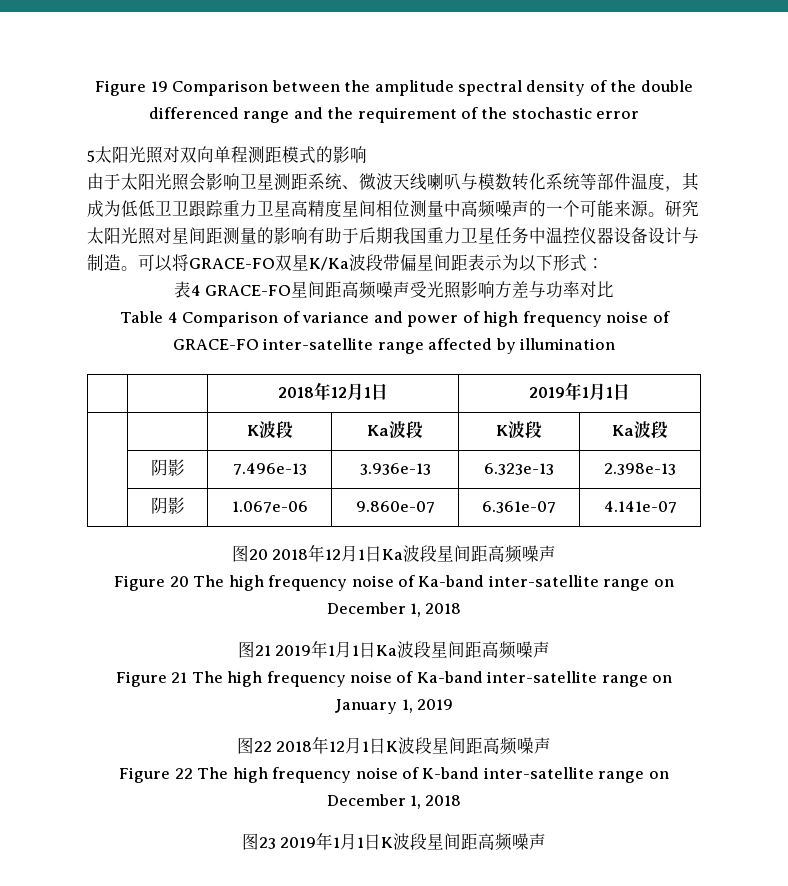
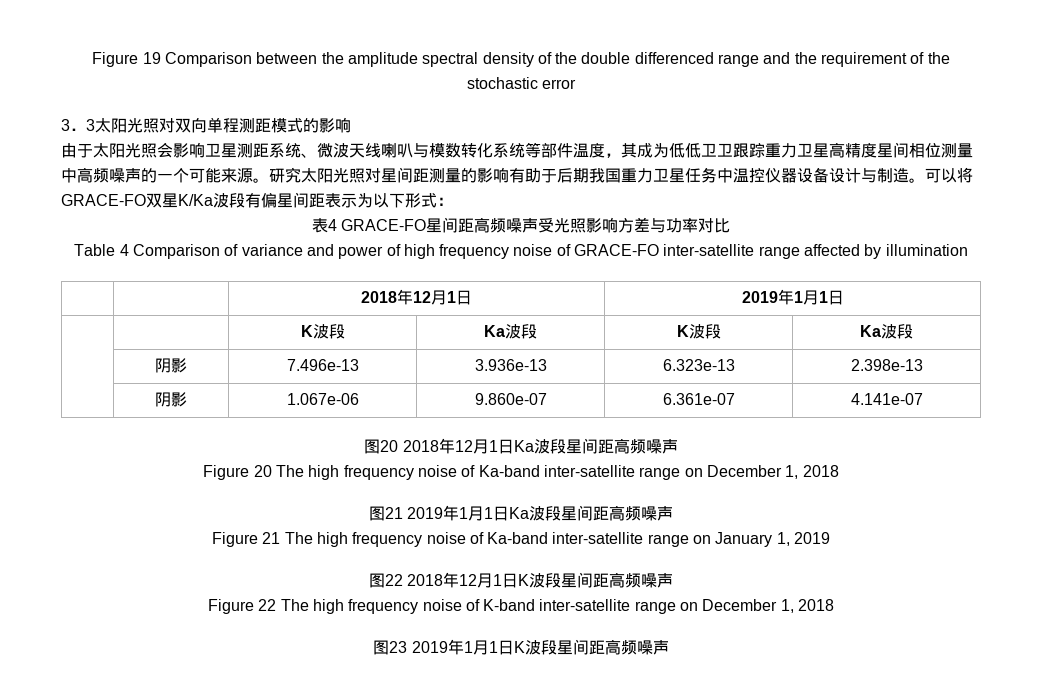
- 5太阳光照对双向单程测距模式的影响
+ 3．3太阳光照对双向单程测距模式的影响
- 可以将GRACE-FO双星K/Ka波段带偏星间距表示为以下形式：
+ 可以将GRACE-FO双星K/Ka波段有偏星间距表示为以下形式：

